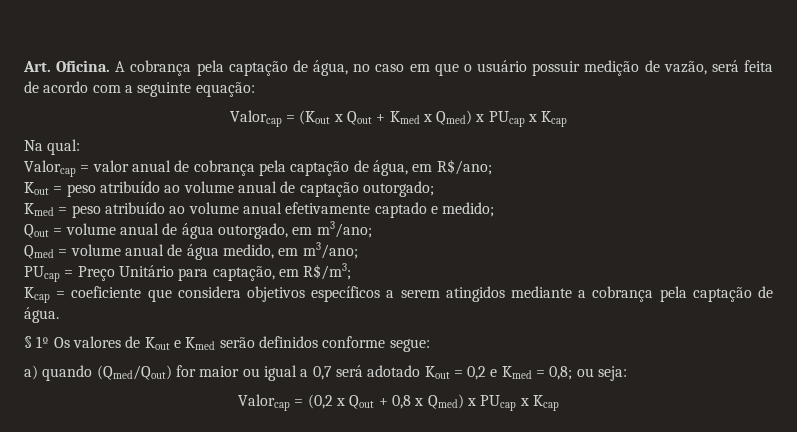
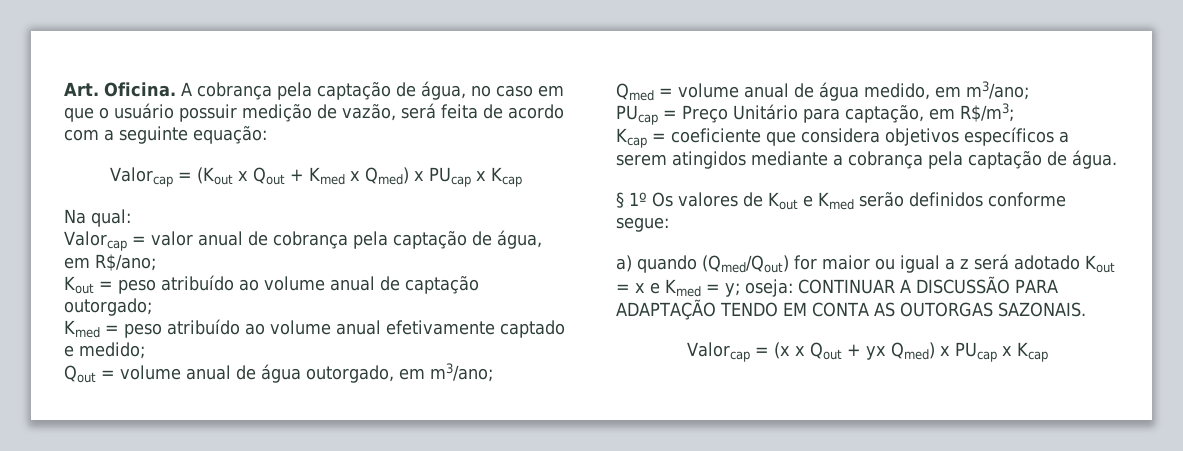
- a) quando (Qmed/Qout) for maior ou igual a 0,7 será adotado Kout = 0,2 e Kmed = 0,8; ou seja:
- Valorcap = (0,2 x Qout + 0,8 x Qmed) x PUcap x Kcap
+ a) quando (Qmed/Qout) for maior ou igual a z será adotado Kout = x e Kmed = y; oseja: CONTINUAR A DISCUSSÃO PARA ADAPTAÇÃO TENDO EM CONTA AS OUTORGAS SAZONAIS.
+ Valorcap = (x x Qout + yx Qmed) x PUcap x Kcap

